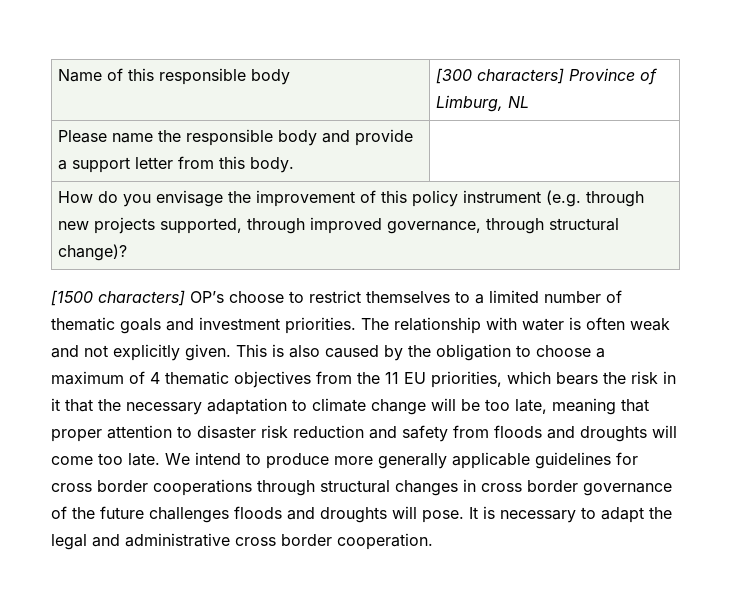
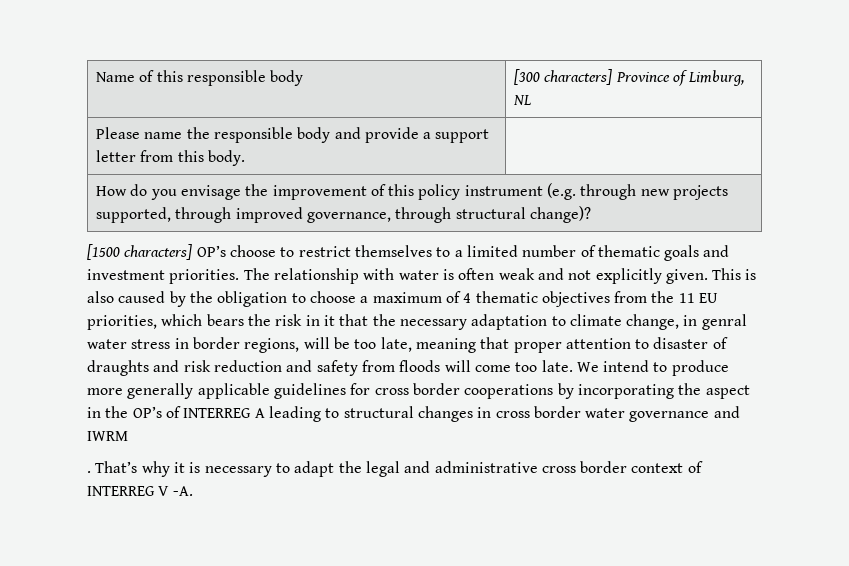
- This is also caused by the obligation to choose a maximum of 4 thematic objectives from the 11 EU priorities, which bears the risk in it that the necessary adaptation to climate change will be too late, meaning that proper attention to disaster risk reduction and safety from floods and droughts will come too late.
+ This is also caused by the obligation to choose a maximum of 4 thematic objectives from the 11 EU priorities, which bears the risk in it that the necessary adaptation to climate change, in genral water stress in border regions, will be too late, meaning that proper attention to disaster of draughts and risk reduction and safety from floods will come too late.
- We intend to produce more generally applicable guidelines for cross border cooperations through structural changes in cross border governance of the future challenges floods and droughts will pose. It is necessary to adapt the legal and administrative cross border cooperation.
+ We intend to produce more generally applicable guidelines for cross border cooperations by incorporating the aspect in the OP’s of INTERREG A leading to structural changes in cross border water governance and IWRM
+ . That’s why it is necessary to adapt the legal and administrative cross border context of INTERREG V -A.

